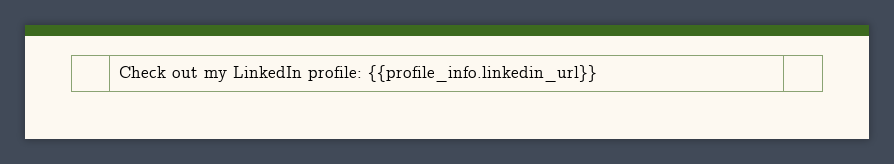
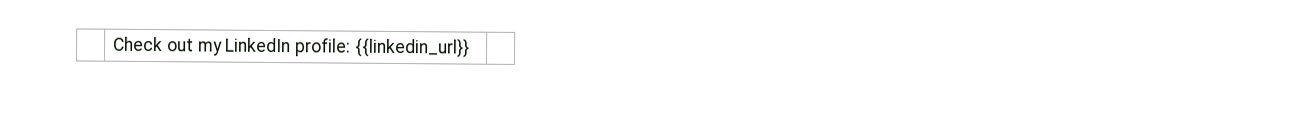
- | Check out my LinkedIn profile: {{profile_info.linkedin_url}} |
+ | Check out my LinkedIn profile: {{linkedin_url}} |

